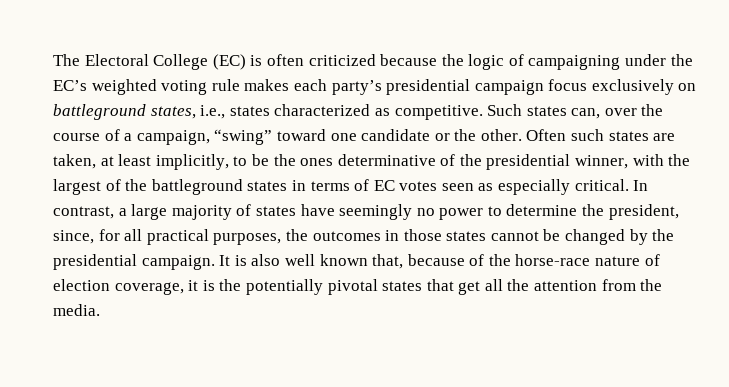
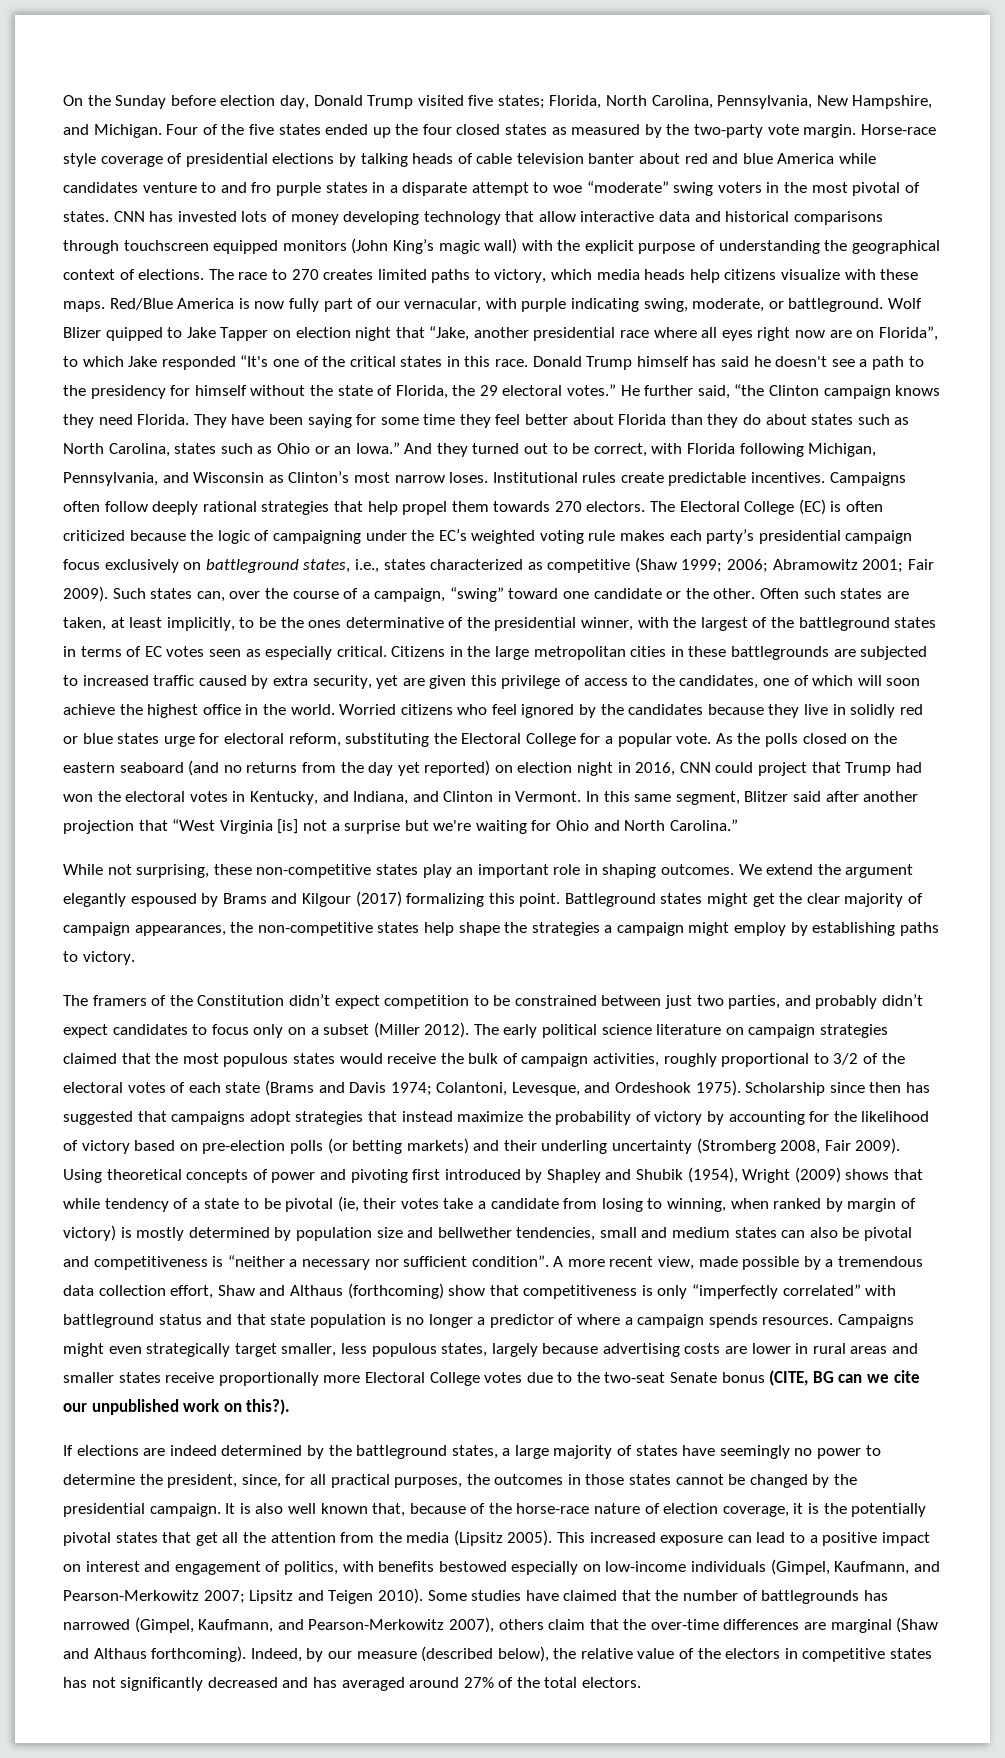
+ On the Sunday before election day, Donald Trump visited five states; Florida, North Carolina, Pennsylvania, New Hampshire, and Michigan. Four of the five states ended up the four closed states as measured by the two-party vote margin. Horse-race style coverage of presidential elections by talking heads of cable television banter about red and blue America while candidates venture to and fro purple states in a disparate attempt to woe “moderate” swing voters in the most pivotal of states. CNN has invested lots of money developing technology that allow interactive data and historical comparisons through touchscreen equipped monitors (John King’s magic wall) with the explicit purpose of understanding the geographical context of elections. The race to 270 creates limited paths to victory, which media heads help citizens visualize with these maps. Red/Blue America is now fully part of our vernacular, with purple indicating swing, moderate, or battleground. Wolf Blizer quipped to Jake Tapper on election night that “Jake, another presidential race where all eyes right now are on Florida”, to which Jake responded “It's one of the critical states in this race. Donald Trump himself has said he doesn't see a path to the presidency for himself without the state of Florida, the 29 electoral votes.” He further said, “the Clinton campaign knows they need Florida. They have been saying for some time they feel better about Florida than they do about states such as North Carolina, states such as Ohio or an Iowa.” And they turned out to be correct, with Florida following Michigan, Pennsylvania, and Wisconsin as Clinton’s most narrow loses. Institutional rules create predictable incentives. Campaigns often follow deeply rational strategies that help propel them towards 270 electors.
- The Electoral College (EC) is often criticized because the logic of campaigning under the EC’s weighted voting rule makes each party’s presidential campaign focus exclusively on battleground states, i.e., states characterized as competitive.
+ The Electoral College (EC) is often criticized because the logic of campaigning under the EC’s weighted voting rule makes each party’s presidential campaign focus exclusively on battleground states, i.e., states characterized as competitive (Shaw 1999; 2006; Abramowitz 2001; Fair 2009).
- In contrast, a large majority of states have seemingly no power to determine the president, since, for all practical purposes, the outcomes in those states cannot be changed by the presidential campaign.
+ Citizens in the large metropolitan cities in these battlegrounds are subjected to increased traffic caused by extra security, yet are given this privilege of access to the candidates, one of which will soon achieve the highest office in the world. Worried citizens who feel ignored by the candidates because they live in solidly red or blue states urge for electoral reform, substituting the Electoral College for a popular vote. As the polls closed on the eastern seaboard (and no returns from the day yet reported) on election night in 2016, CNN could project that Trump had won the electoral votes in Kentucky, and Indiana, and Clinton in Vermont. In this same segment, Blitzer said after another projection that “West Virginia [is] not a surprise but we're waiting for Ohio and North Carolina.”
+ While not surprising, these non-competitive states play an important role in shaping outcomes. We extend the argument elegantly espoused by Brams and Kilgour (2017) formalizing this point. Battleground states might get the clear majority of campaign appearances, the non-competitive states help shape the strategies a campaign might employ by establishing paths to victory.
+ The framers of the Constitution didn’t expect competition to be constrained between just two parties, and probably didn’t expect candidates to focus only on a subset (Miller 2012). The early political science literature on campaign strategies claimed that the most populous states would receive the bulk of campaign activities, roughly proportional to 3/2 of the electoral votes of each state (Brams and Davis 1974; Colantoni, Levesque, and Ordeshook 1975). Scholarship since then has suggested that campaigns adopt strategies that instead maximize the probability of victory by accounting for the likelihood of victory based on pre-election polls (or betting markets) and their underling uncertainty (Stromberg 2008, Fair 2009). Using theoretical concepts of power and pivoting first introduced by Shapley and Shubik (1954), Wright (2009) shows that while tendency of a state to be pivotal (ie, their votes take a candidate from losing to winning, when ranked by margin of victory) is mostly determined by population size and bellwether tendencies, small and medium states can also be pivotal and competitiveness is “neither a necessary nor sufficient condition”. A more recent view, made possible by a tremendous data collection effort, Shaw and Althaus (forthcoming) show that competitiveness is only “imperfectly correlated” with battleground status and that state population is no longer a predictor of where a campaign spends resources. Campaigns might even strategically target smaller, less populous states, largely because advertising costs are lower in rural areas and smaller states receive proportionally more Electoral College votes due to the two-seat Senate bonus (CITE, BG can we cite our unpublished work on this?).
+ If elections are indeed determined by the battleground states, a large majority of states have seemingly no power to determine the president, since, for all practical purposes, the outcomes in those states cannot be changed by the presidential campaign.
- It is also well known that, because of the horse-race nature of election coverage, it is the potentially pivotal states that get all the attention from the media.
+ It is also well known that, because of the horse-race nature of election coverage, it is the potentially pivotal states that get all the attention from the media (Lipsitz 2005). This increased exposure can lead to a positive impact on interest and engagement of politics, with benefits bestowed especially on low-income individuals (Gimpel, Kaufmann, and Pearson-Merkowitz 2007; Lipsitz and Teigen 2010). Some studies have claimed that the number of battlegrounds has narrowed (Gimpel, Kaufmann, and Pearson-Merkowitz 2007), others claim that the over-time differences are marginal (Shaw and Althaus forthcoming). Indeed, by our measure (described below), the relative value of the electors in competitive states has not significantly decreased and has averaged around 27% of the total electors.

